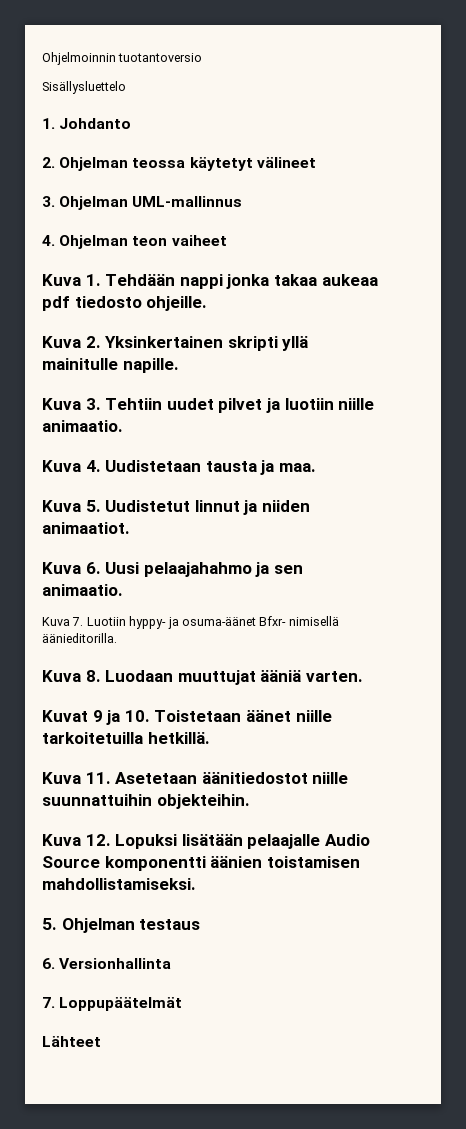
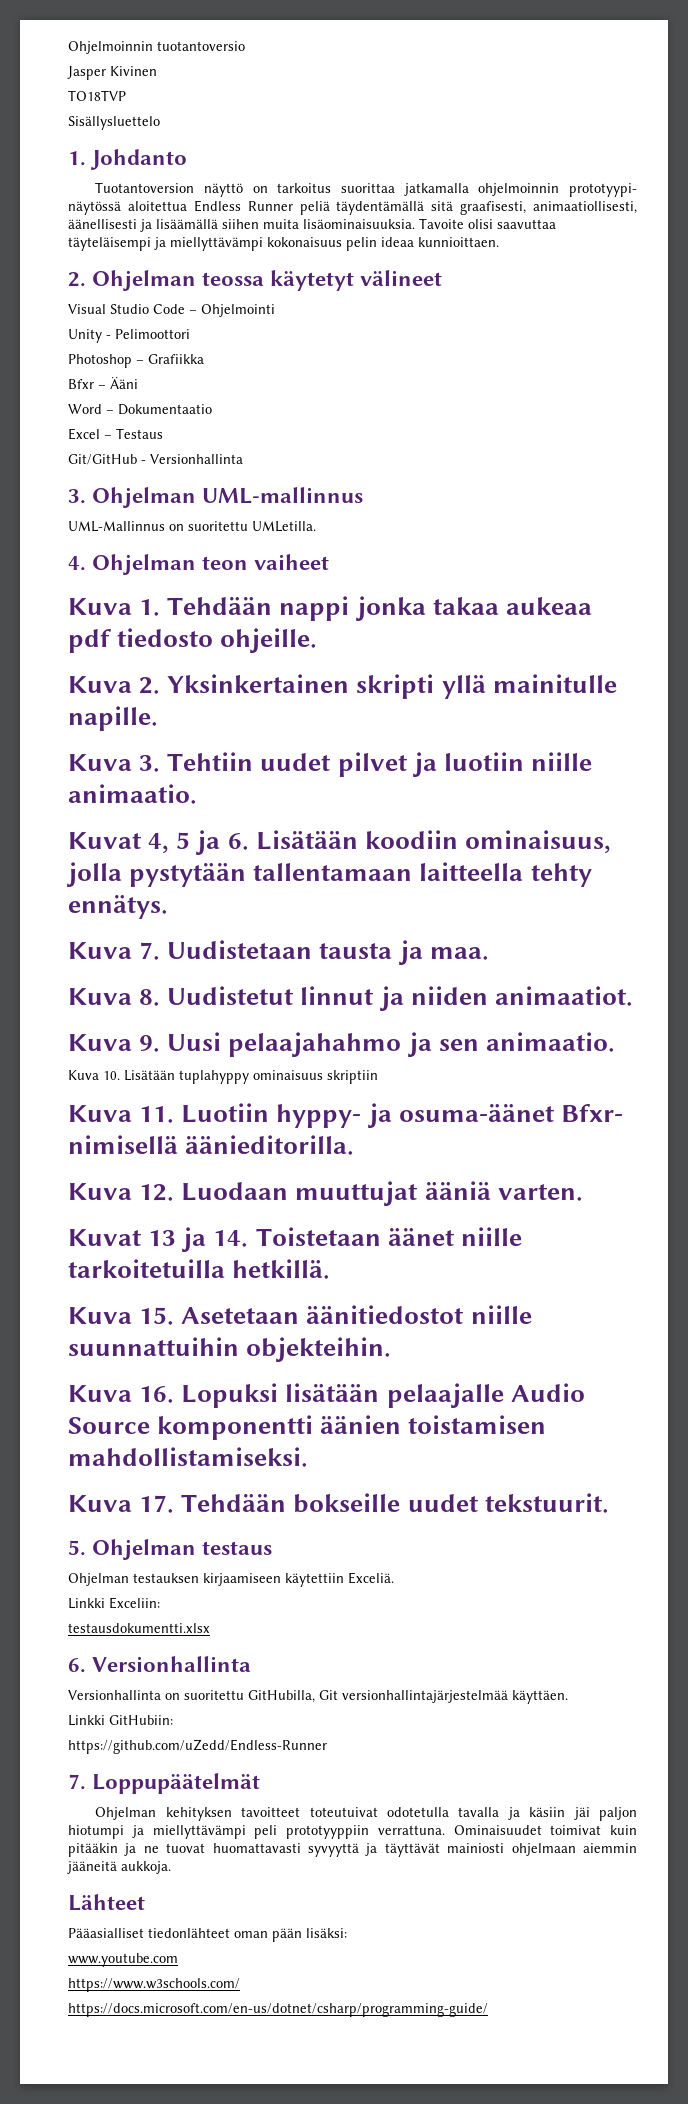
+ Jasper Kivinen
+ TO18TVP
+ Tuotantoversion näyttö on tarkoitus suorittaa jatkamalla ohjelmoinnin prototyypi- näytössä aloitettua Endless Runner peliä täydentämällä sitä graafisesti, animaatiollisesti, äänellisesti ja lisäämällä siihen muita lisäominaisuuksia. Tavoite olisi saavuttaa täyteläisempi ja miellyttävämpi kokonaisuus pelin ideaa kunnioittaen.
+ Visual Studio Code – Ohjelmointi
+ Unity - Pelimoottori
+ Photoshop – Grafiikka
+ Bfxr – Ääni
+ Word – Dokumentaatio
+ Excel – Testaus
+ Git/GitHub - Versionhallinta
+ UML-Mallinnus on suoritettu UMLetilla.
- Kuva 4. Uudistetaan tausta ja maa.
+ Kuvat 4, 5 ja 6. Lisätään koodiin ominaisuus, jolla pystytään tallentamaan laitteella tehty ennätys.
+ Kuva 7. Uudistetaan tausta ja maa.
- Kuva 5. Uudistetut linnut ja niiden animaatiot.
+ Kuva 8. Uudistetut linnut ja niiden animaatiot.
- Kuva 6. Uusi pelaajahahmo ja sen animaatio.
+ Kuva 9. Uusi pelaajahahmo ja sen animaatio.
- Kuva 7. Luotiin hyppy- ja osuma-äänet Bfxr- nimisellä äänieditorilla.
+ Kuva 10. Lisätään tuplahyppy ominaisuus skriptiin
+ Kuva 11. Luotiin hyppy- ja osuma-äänet Bfxr- nimisellä äänieditorilla.
- Kuva 8. Luodaan muuttujat ääniä varten.
+ Kuva 12. Luodaan muuttujat ääniä varten.
- Kuvat 9 ja 10. Toistetaan äänet niille tarkoitetuilla hetkillä.
+ Kuvat 13 ja 14. Toistetaan äänet niille tarkoitetuilla hetkillä.
- Kuva 11. Asetetaan äänitiedostot niille suunnattuihin objekteihin.
+ Kuva 15. Asetetaan äänitiedostot niille suunnattuihin objekteihin.
- Kuva 12. Lopuksi lisätään pelaajalle Audio Source komponentti äänien toistamisen mahdollistamiseksi.
+ Kuva 16. Lopuksi lisätään pelaajalle Audio Source komponentti äänien toistamisen mahdollistamiseksi.
+ Kuva 17. Tehdään bokseille uudet tekstuurit.
  5. Ohjelman testaus
+ Ohjelman testauksen kirjaamiseen käytettiin Exceliä.
+ Linkki Exceliin:
+ testausdokumentti.xlsx
  6. Versionhallinta
+ Versionhallinta on suoritettu GitHubilla, Git versionhallintajärjestelmää käyttäen.
+ Linkki GitHubiin:
+ https://github.com/uZedd/Endless-Runner
  7. Loppupäätelmät
+ Ohjelman kehityksen tavoitteet toteutuivat odotetulla tavalla ja käsiin jäi paljon hiotumpi ja miellyttävämpi peli prototyyppiin verrattuna. Ominaisuudet toimivat kuin pitääkin ja ne tuovat huomattavasti syvyyttä ja täyttävät mainiosti ohjelmaan aiemmin jääneitä aukkoja.
  Lähteet
+ Pääasialliset tiedonlähteet oman pään lisäksi:
+ www.youtube.com
+ https://www.w3schools.com/
+ https://docs.microsoft.com/en-us/dotnet/csharp/programming-guide/

